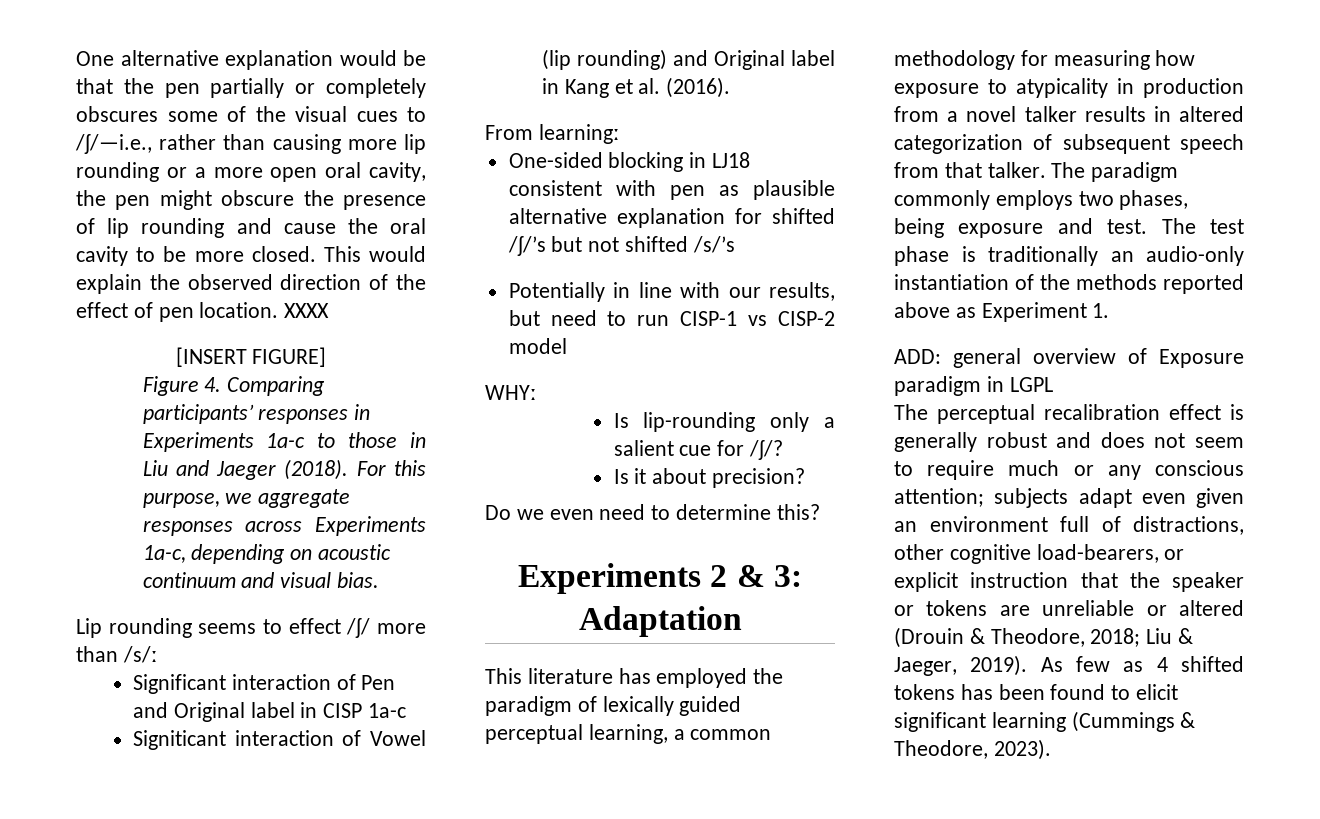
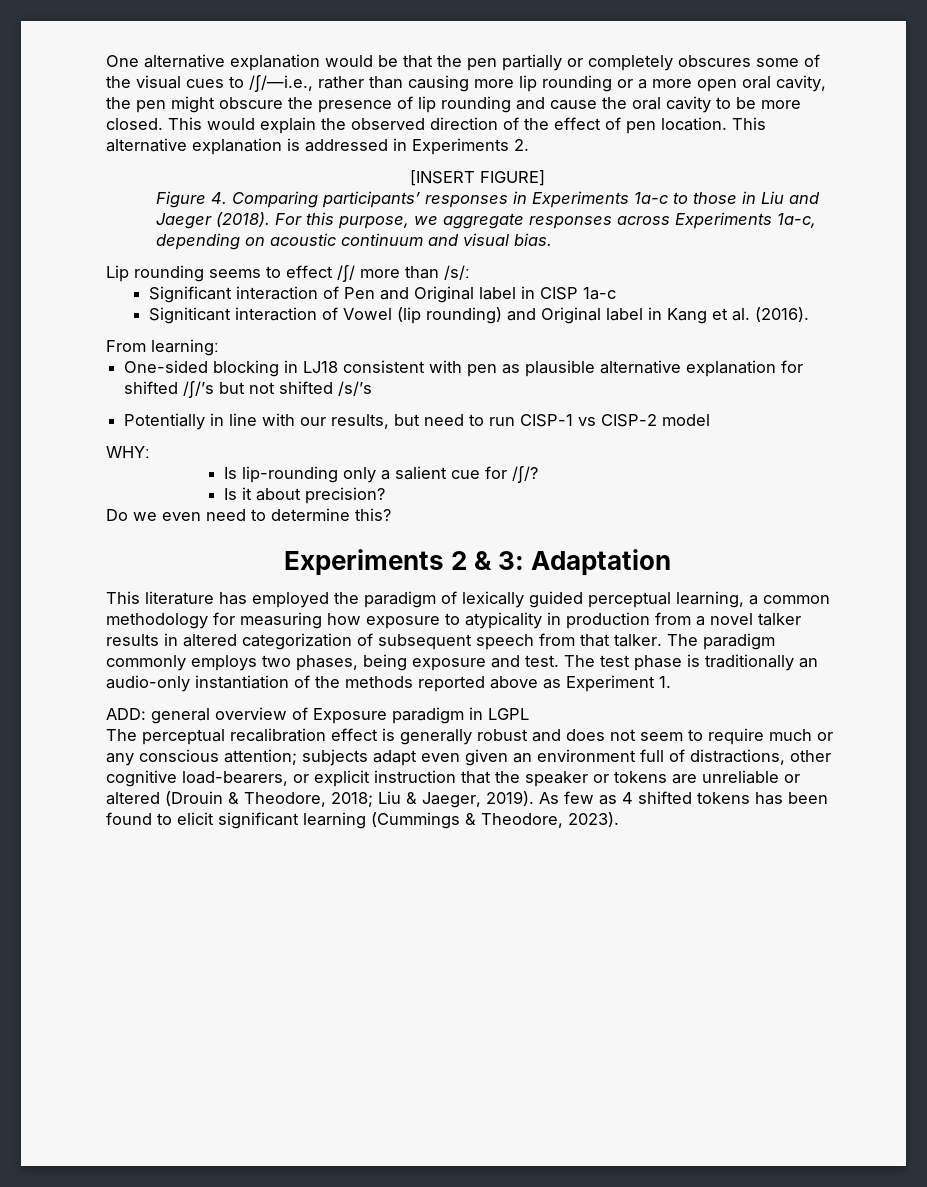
- XXXX
+ This alternative explanation is addressed in Experiments 2.

